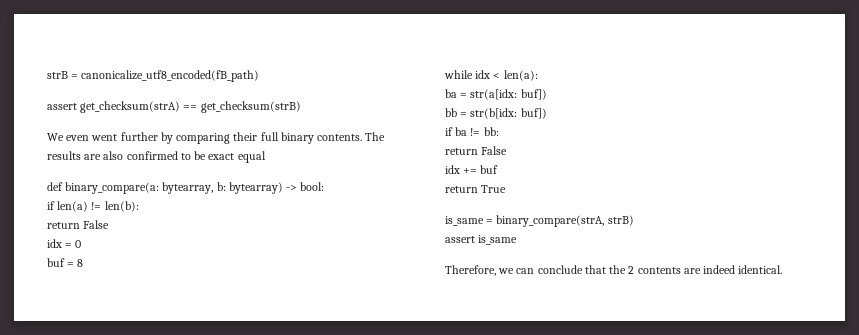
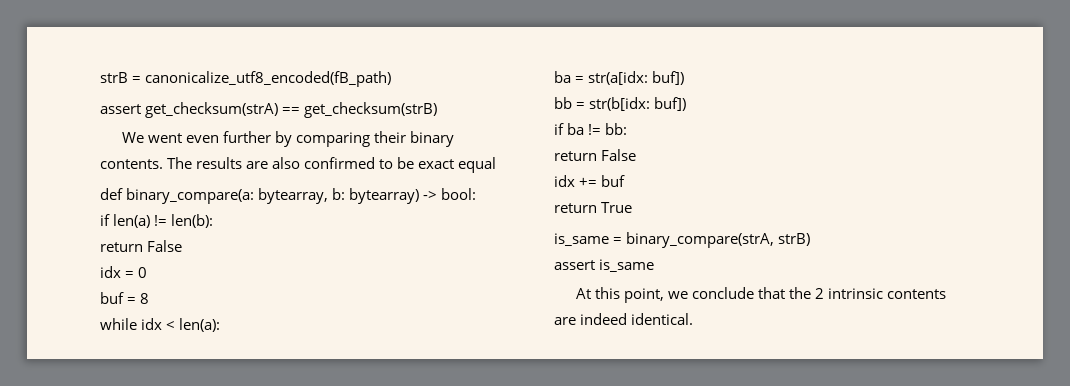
- We even went further by comparing their full binary contents.
+ We went even further by comparing their binary contents.
- Therefore, we can conclude that the 2 contents are indeed identical.
+ At this point, we conclude that the 2 intrinsic contents are indeed identical.

